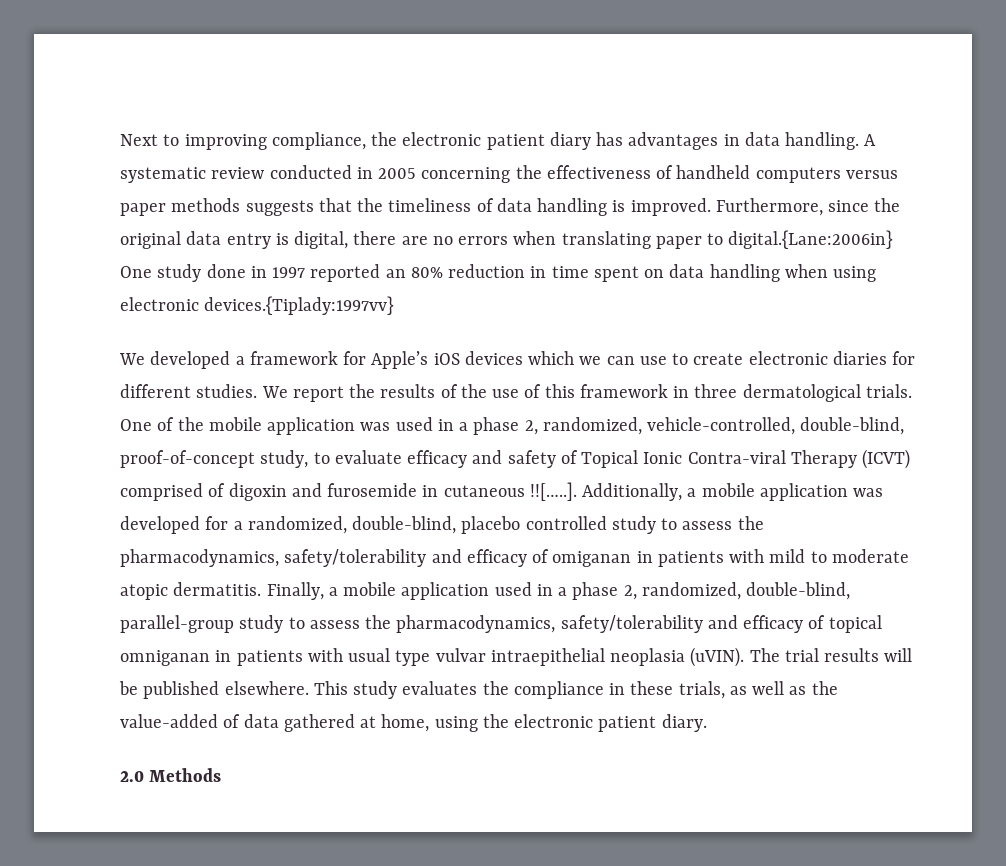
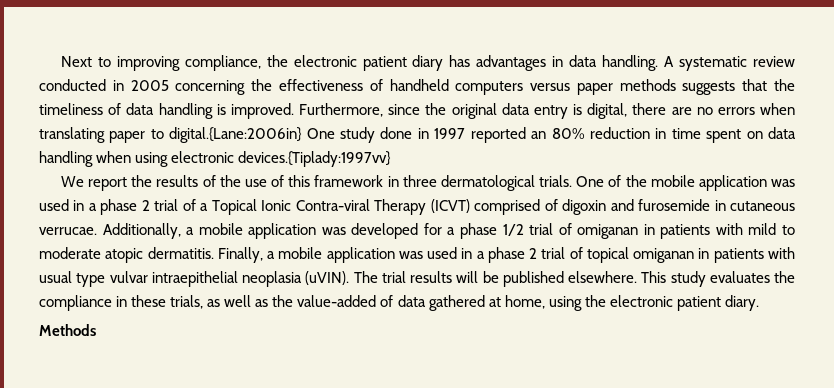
- We developed a framework for Apple’s iOS devices which we can use to create electronic diaries for different studies. We report the results of the use of this framework in three dermatological trials.
+ We report the results of the use of this framework in three dermatological trials.
- One of the mobile application was used in a phase 2, randomized, vehicle-controlled, double-blind, proof-of-concept study, to evaluate efficacy and safety of Topical Ionic Contra-viral Therapy (ICVT) comprised of digoxin and furosemide in cutaneous !![…..]. Additionally, a mobile application was developed for a randomized, double-blind, placebo controlled study to assess the pharmacodynamics, safety/tolerability and efficacy of omiganan in patients with mild to moderate atopic dermatitis.
+ One of the mobile application was used in a phase 2 trial of a Topical Ionic Contra-viral Therapy (ICVT) comprised of digoxin and furosemide in cutaneous verrucae. Additionally, a mobile application was developed for a phase 1/2 trial of omiganan in patients with mild to moderate atopic dermatitis.
- Finally, a mobile application used in a phase 2, randomized, double-blind, parallel-group study to assess the pharmacodynamics, safety/tolerability and efficacy of topical omniganan in patients with usual type vulvar intraepithelial neoplasia (uVIN).
+ Finally, a mobile application was used in a phase 2 trial of topical omiganan in patients with usual type vulvar intraepithelial neoplasia (uVIN).
- 2.0 Methods
+ Methods

